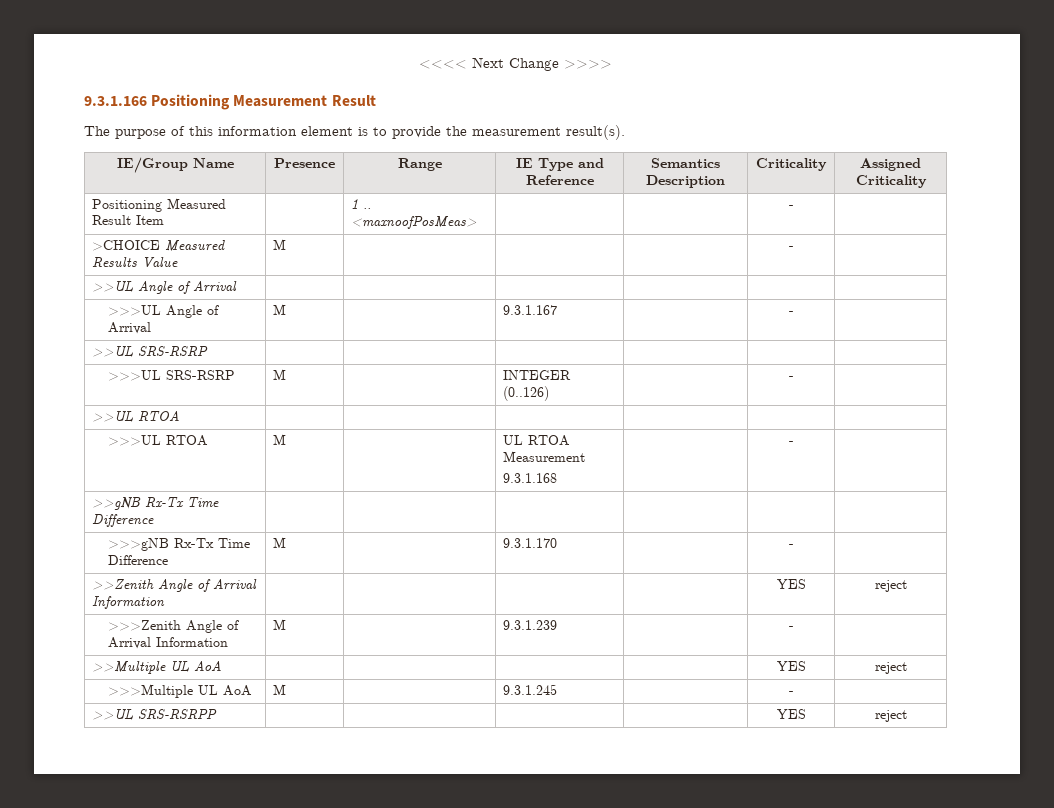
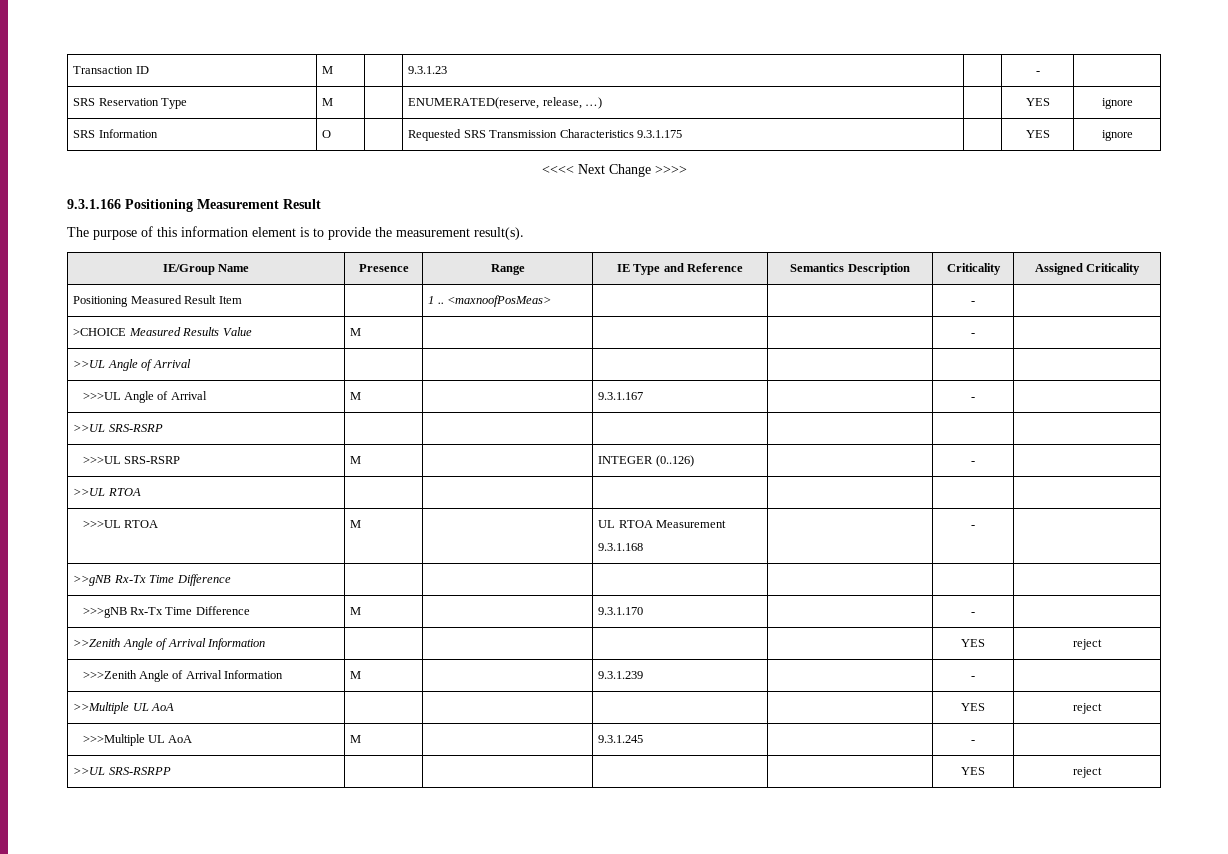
+ Transaction ID | M | | 9.3.1.23 | | - |
+ SRS Reservation Type | M | | ENUMERATED(reserve, release, …) | | YES | ignore
+ SRS Information | O | | Requested SRS Transmission Characteristics 9.3.1.175 | | YES | ignore

